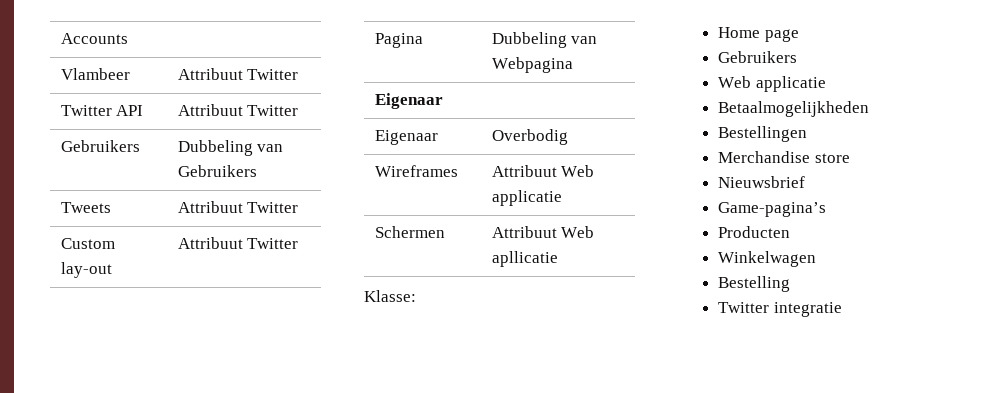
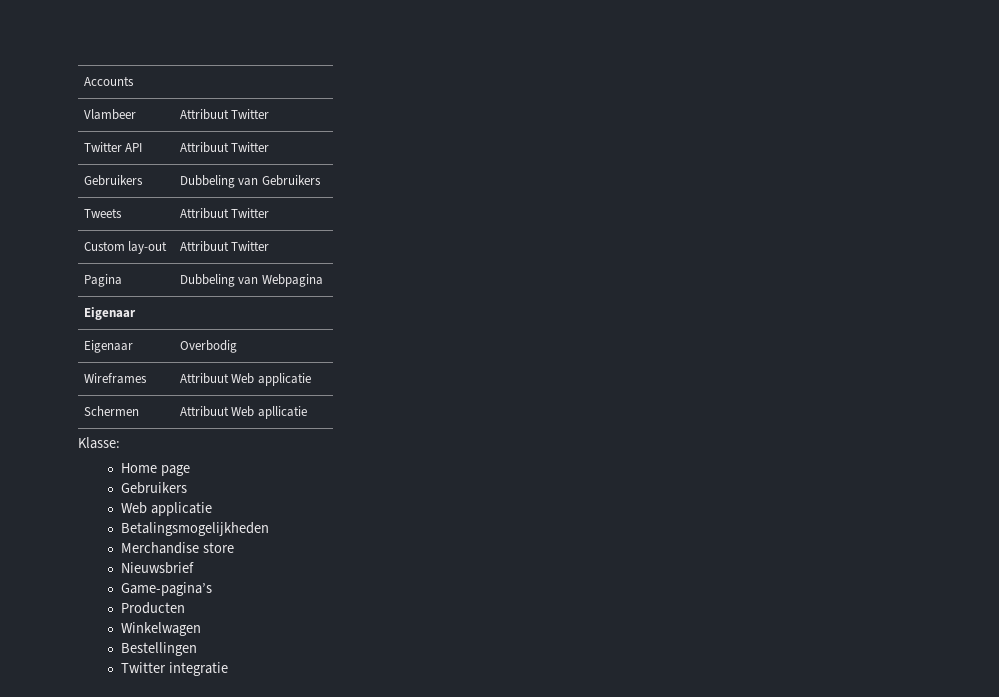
- Betaalmogelijkheden
- Bestellingen
+ Betalingsmogelijkheden
- Bestelling
+ Bestellingen

